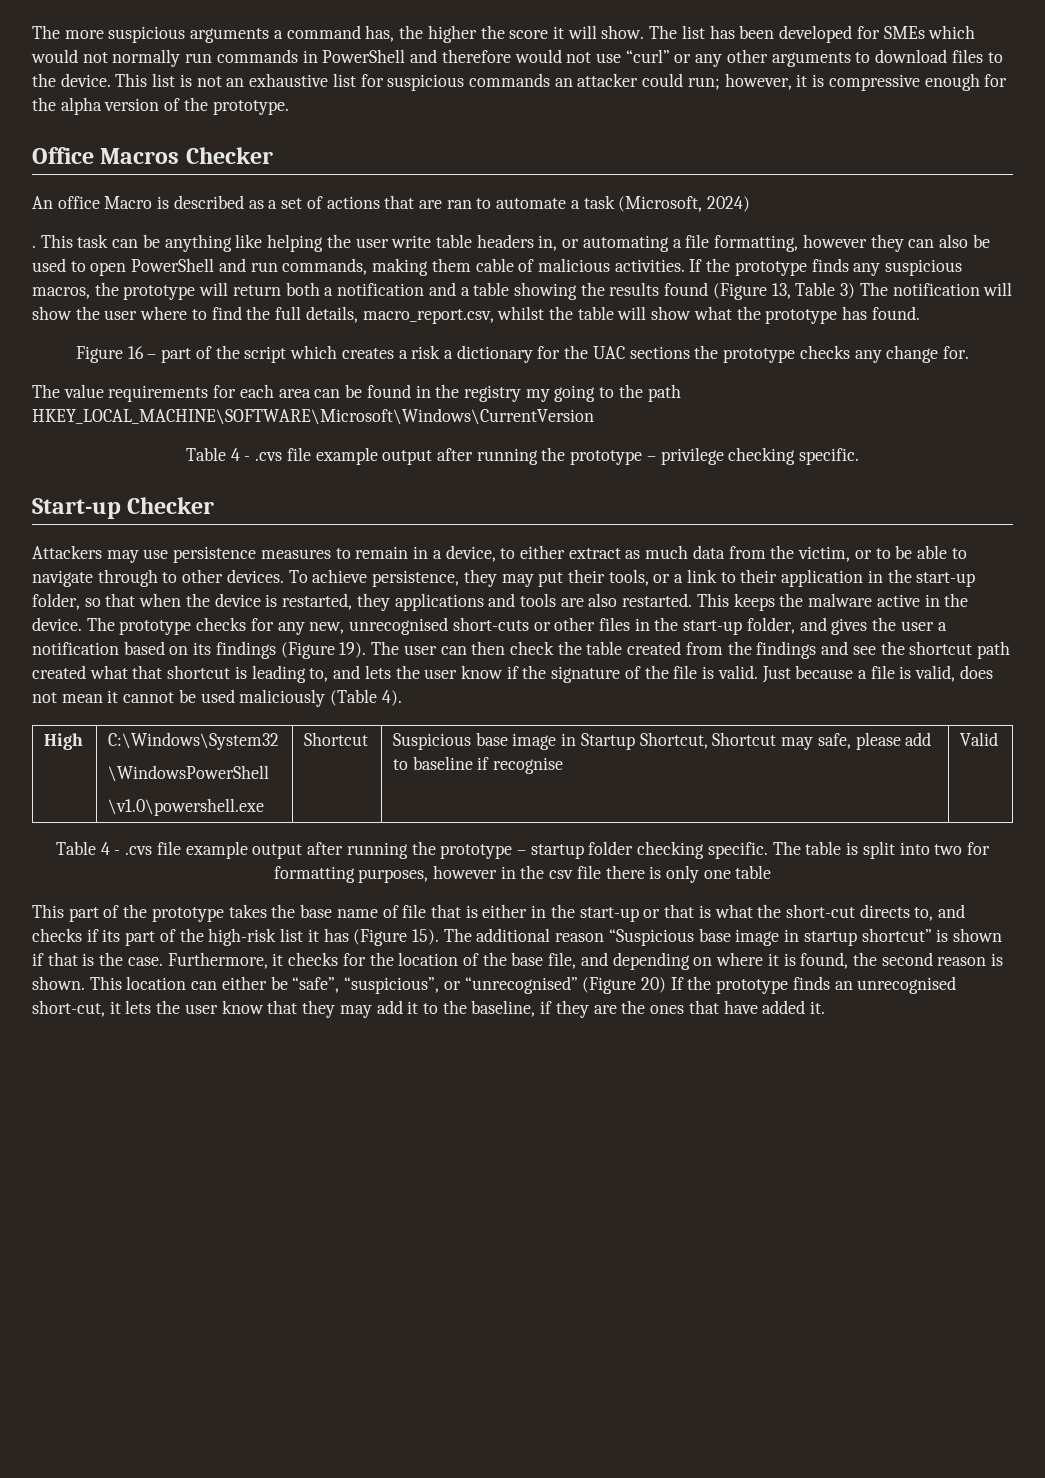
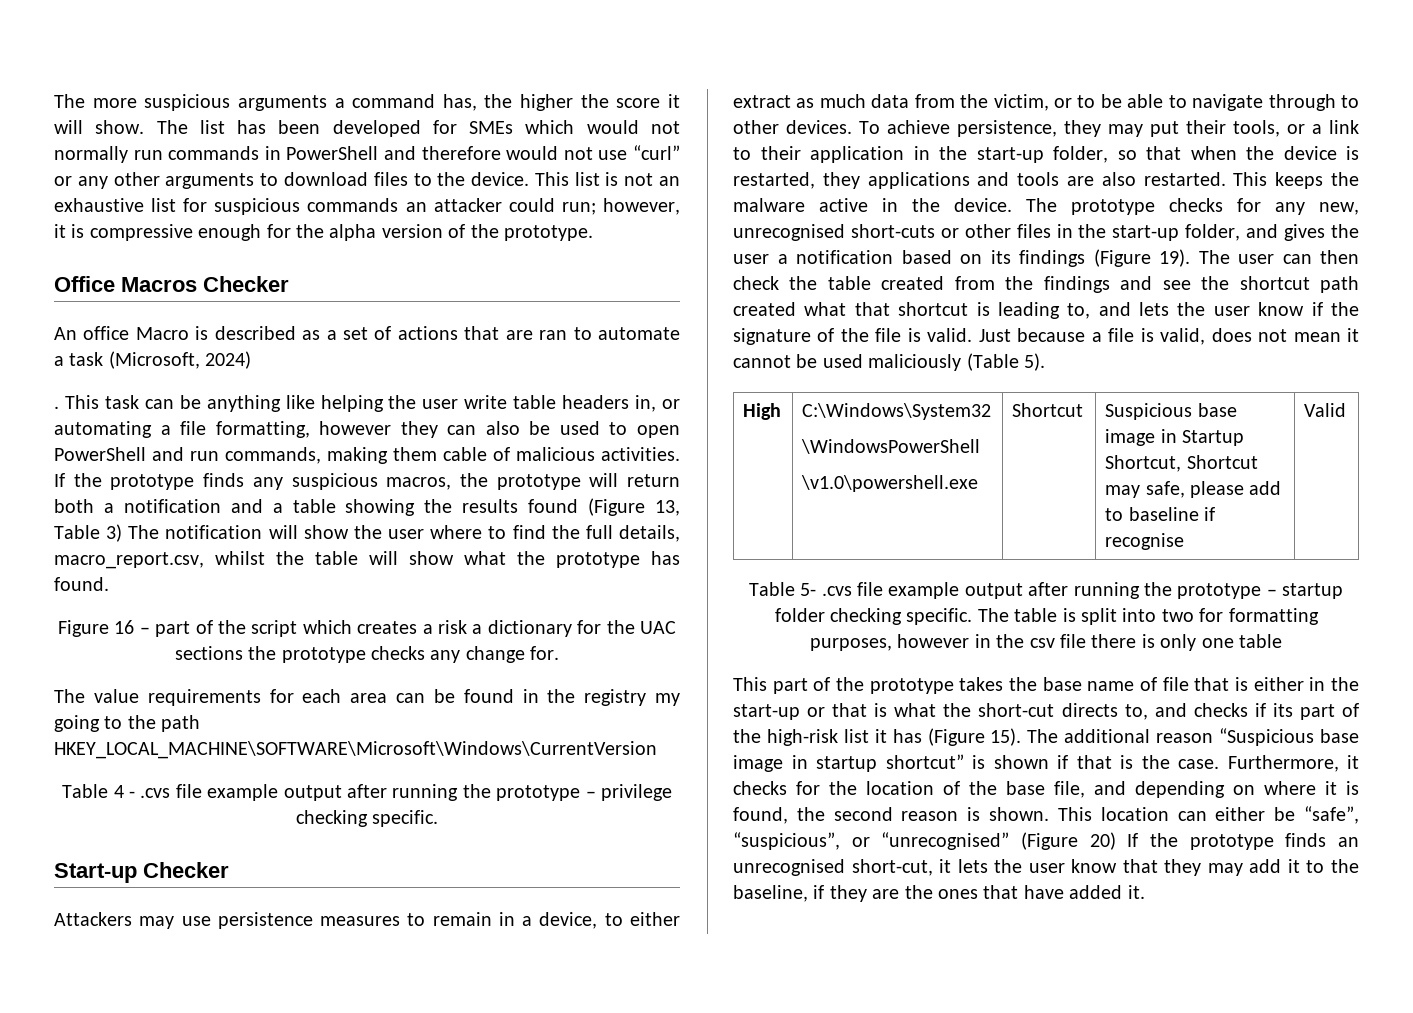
- Just because a file is valid, does not mean it cannot be used maliciously (Table 4).
+ Just because a file is valid, does not mean it cannot be used maliciously (Table 5).
- Table 4 - .cvs file example output after running the prototype – startup folder checking specific.
+ Table 5- .cvs file example output after running the prototype – startup folder checking specific.

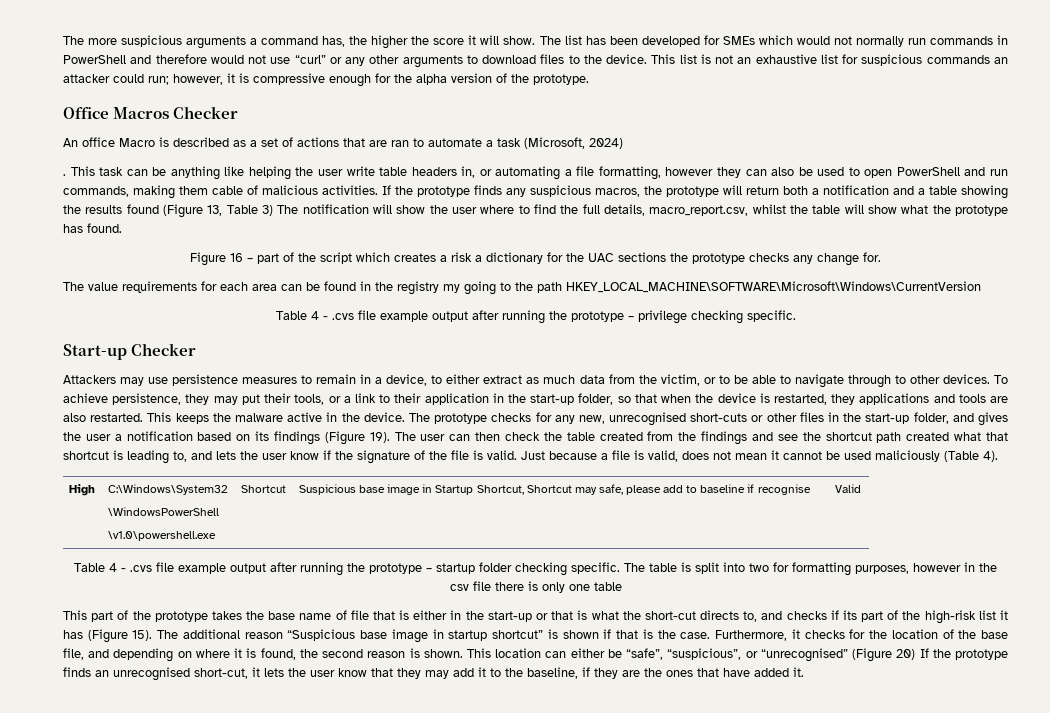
- Just because a file is valid, does not mean it cannot be used maliciously (Table 5).
+ Just because a file is valid, does not mean it cannot be used maliciously (Table 4).
- Table 5- .cvs file example output after running the prototype – startup folder checking specific.
+ Table 4 - .cvs file example output after running the prototype – startup folder checking specific.

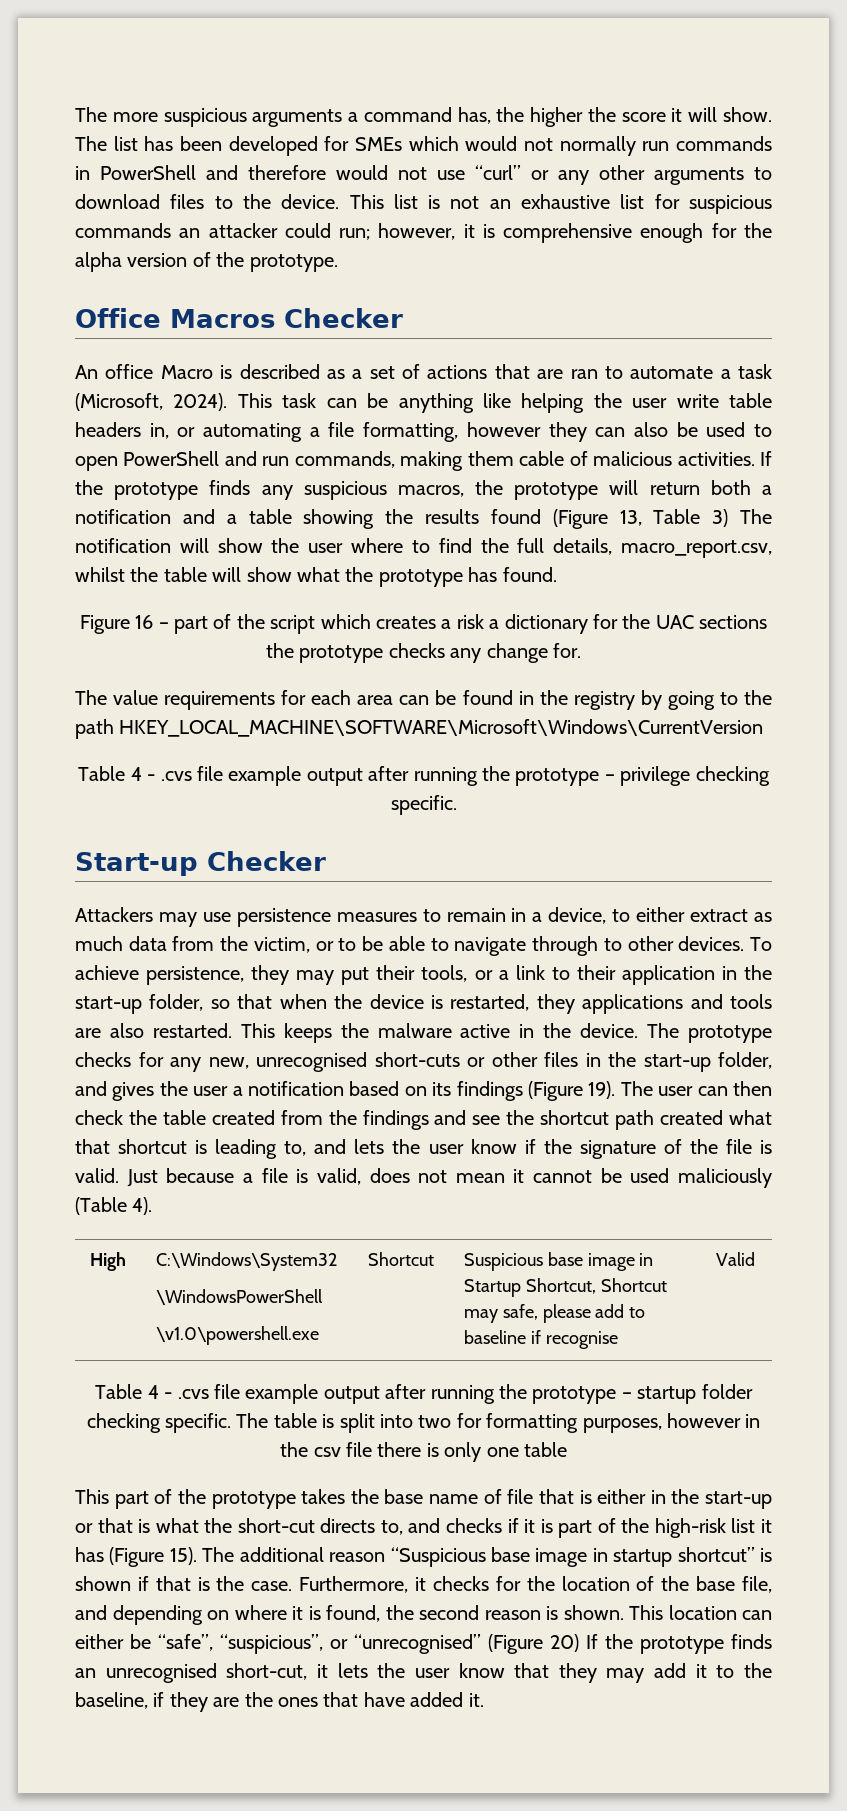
- This list is not an exhaustive list for suspicious commands an attacker could run; however, it is compressive enough for the alpha version of the prototype.
+ This list is not an exhaustive list for suspicious commands an attacker could run; however, it is comprehensive enough for the alpha version of the prototype.
- An office Macro is described as a set of actions that are ran to automate a task (Microsoft, 2024)
- .
+ An office Macro is described as a set of actions that are ran to automate a task (Microsoft, 2024).
- The value requirements for each area can be found in the registry my going to the path HKEY_LOCAL_MACHINE\SOFTWARE\Microsoft\Windows\CurrentVersion
+ The value requirements for each area can be found in the registry by going to the path HKEY_LOCAL_MACHINE\SOFTWARE\Microsoft\Windows\CurrentVersion
- This part of the prototype takes the base name of file that is either in the start-up or that is what the short-cut directs to, and checks if its part of the high-risk list it has (Figure 15).
+ This part of the prototype takes the base name of file that is either in the start-up or that is what the short-cut directs to, and checks if it is part of the high-risk list it has (Figure 15).

